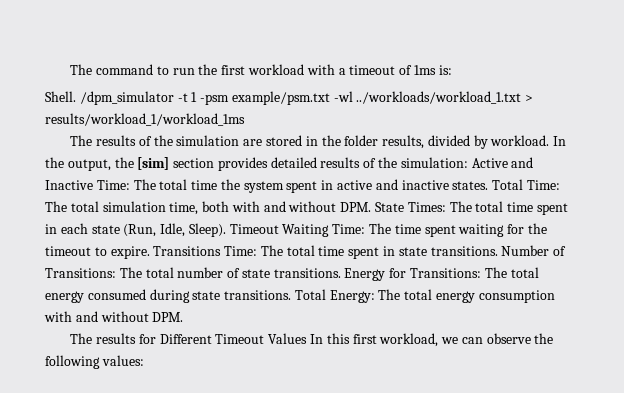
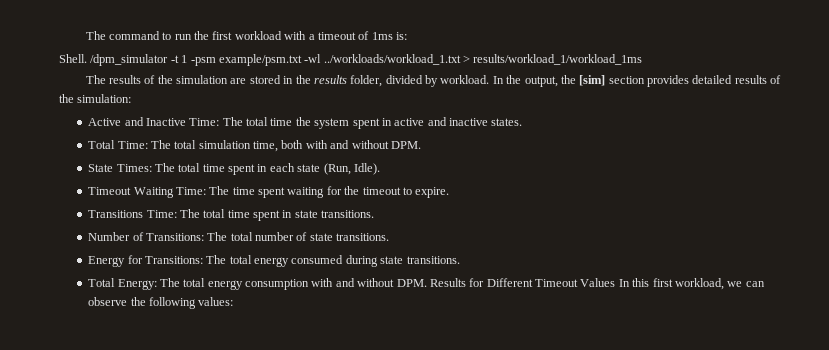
- The results of the simulation are stored in the folder results, divided by workload.
+ The results of the simulation are stored in the results folder, divided by workload.
- In the output, the [sim] section provides detailed results of the simulation: Active and Inactive Time:
+ In the output, the [sim] section provides detailed results of the simulation:
+ Active and Inactive Time:
- The total time the system spent in active and inactive states. Total Time:
+ The total time the system spent in active and inactive states.
+ Total Time:
- The total simulation time, both with and without DPM. State Times:
+ The total simulation time, both with and without DPM.
+ State Times:
- The total time spent in each state (Run, Idle, Sleep). Timeout Waiting Time:
+ The total time spent in each state (Run, Idle).
+ Timeout Waiting Time:
- The time spent waiting for the timeout to expire. Transitions Time:
+ The time spent waiting for the timeout to expire.
+ Transitions Time:
- The total time spent in state transitions. Number of Transitions:
+ The total time spent in state transitions.
+ Number of Transitions:
- The total number of state transitions. Energy for Transitions:
+ The total number of state transitions.
+ Energy for Transitions:
- The total energy consumed during state transitions. Total Energy:
+ The total energy consumed during state transitions.
+ Total Energy:
- The total energy consumption with and without DPM.
- The results for Different Timeout Values In this first workload, we can observe the following values:
+ The total energy consumption with and without DPM. Results for Different Timeout Values In this first workload, we can observe the following values:

